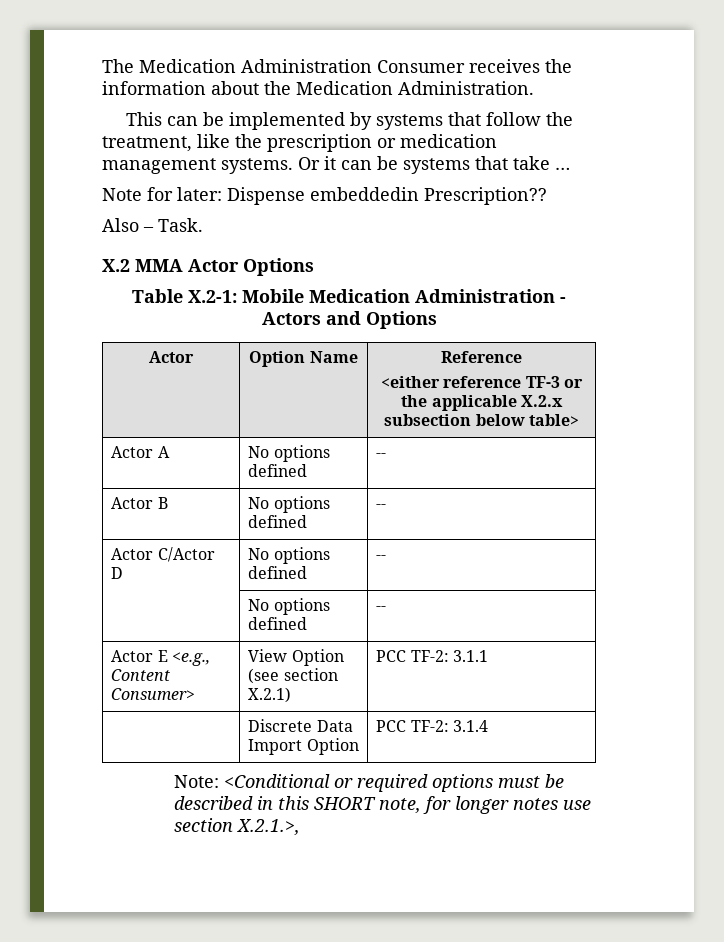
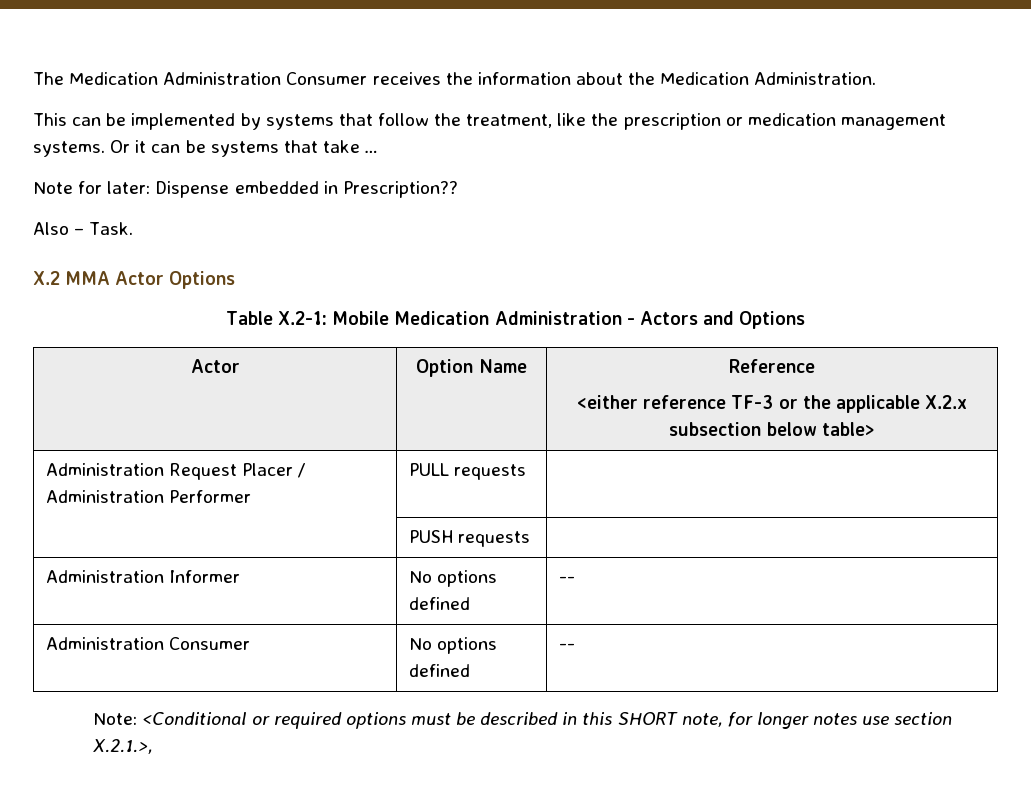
- Note for later: Dispense embeddedin Prescription??
+ Note for later: Dispense embedded in Prescription??
- Actor A | No options defined | --
- Actor B | No options defined | --
- Actor C/Actor D | No options defined | --
- | No options defined | --
- Actor E <e.g., Content Consumer> | View Option (see section X.2.1) | PCC TF-2: 3.1.1
- | Discrete Data Import Option | PCC TF-2: 3.1.4
+ Administration Request Placer / Administration Performer | PULL requests |
+ | PUSH requests |
+ Administration Informer | No options defined | --
+ Administration Consumer | No options defined | --

